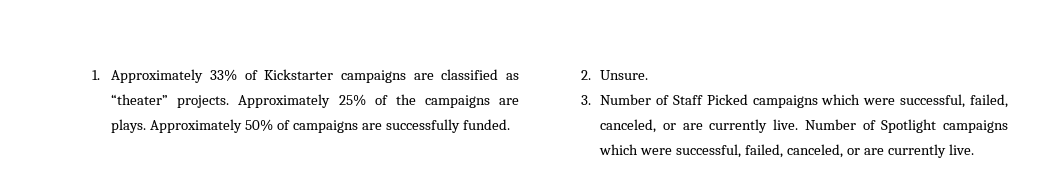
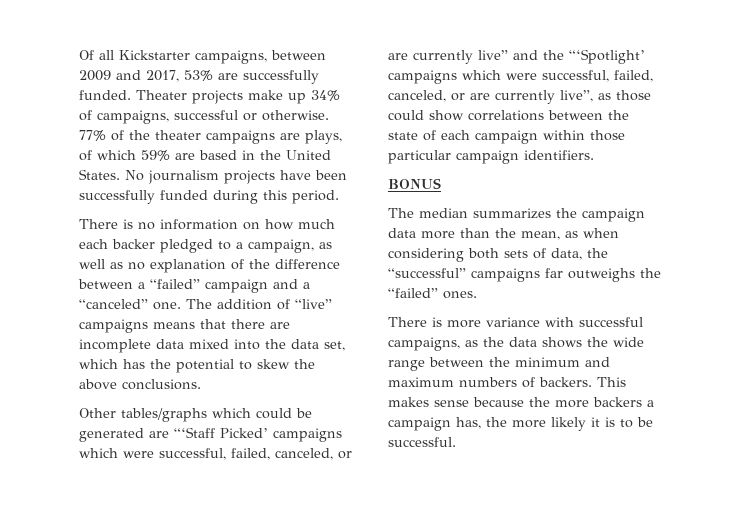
- 1. Approximately 33% of Kickstarter campaigns are classified as “theater” projects. Approximately 25% of the campaigns are plays. Approximately 50% of campaigns are successfully funded.
- 2. Unsure.
- 3. Number of Staff Picked campaigns which were successful, failed, canceled, or are currently live. Number of Spotlight campaigns which were successful, failed, canceled, or are currently live.
+ Of all Kickstarter campaigns, between 2009 and 2017, 53% are successfully funded. Theater projects make up 34% of campaigns, successful or otherwise. 77% of the theater campaigns are plays, of which 59% are based in the United States. No journalism projects have been successfully funded during this period.
+ There is no information on how much each backer pledged to a campaign, as well as no explanation of the difference between a “failed” campaign and a “canceled” one. The addition of “live” campaigns means that there are incomplete data mixed into the data set, which has the potential to skew the above conclusions.
+ Other tables/graphs which could be generated are “‘Staff Picked’ campaigns which were successful, failed, canceled, or are currently live” and the “‘Spotlight’ campaigns which were successful, failed, canceled, or are currently live”, as those could show correlations between the state of each campaign within those particular campaign identifiers.
+ BONUS
+ The median summarizes the campaign data more than the mean, as when considering both sets of data, the “successful” campaigns far outweighs the “failed” ones.
+ There is more variance with successful campaigns, as the data shows the wide range between the minimum and maximum numbers of backers. This makes sense because the more backers a campaign has, the more likely it is to be successful.

